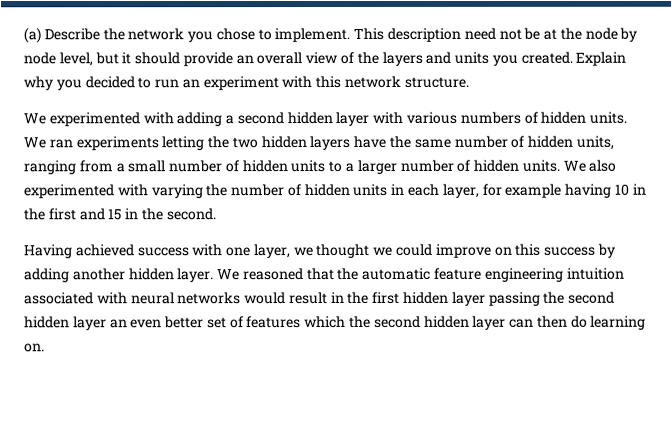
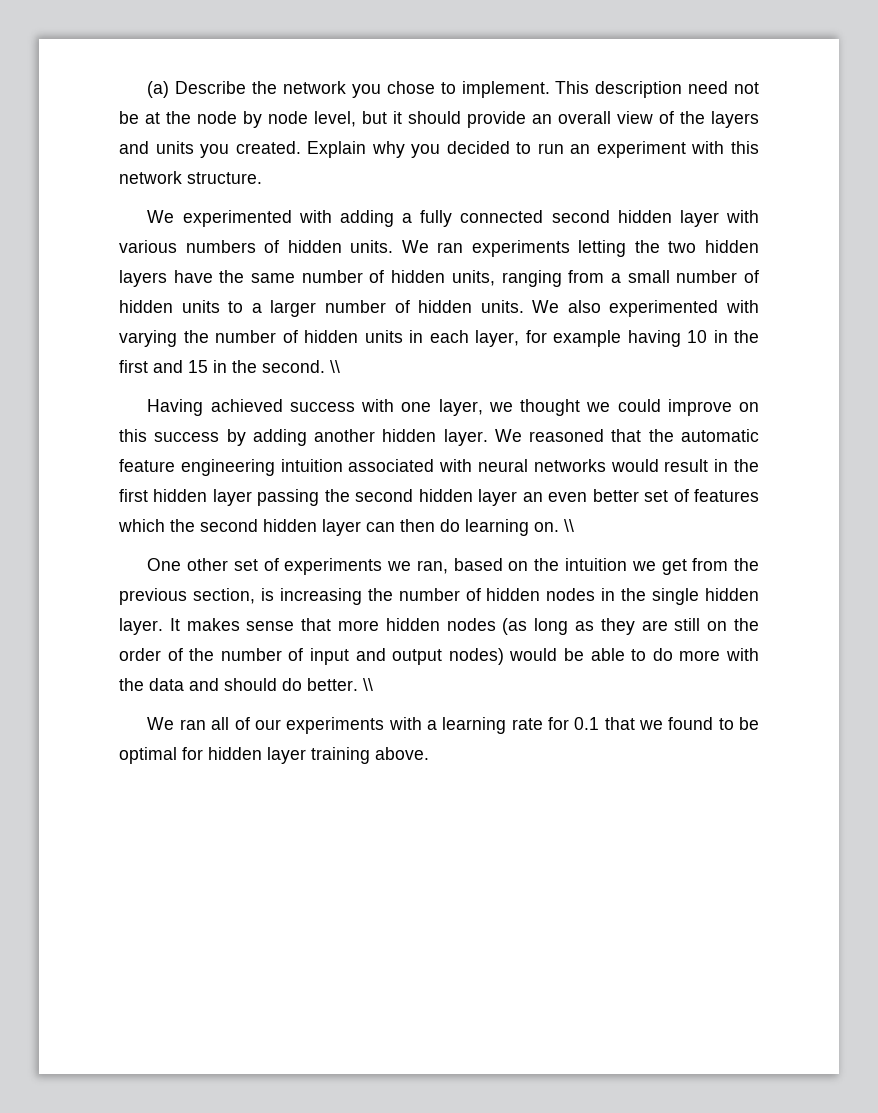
- We experimented with adding a second hidden layer with various numbers of hidden units.
+ We experimented with adding a fully connected second hidden layer with various numbers of hidden units.
- We also experimented with varying the number of hidden units in each layer, for example having 10 in the first and 15 in the second.
+ We also experimented with varying the number of hidden units in each layer, for example having 10 in the first and 15 in the second. \\
- We reasoned that the automatic feature engineering intuition associated with neural networks would result in the first hidden layer passing the second hidden layer an even better set of features which the second hidden layer can then do learning on.
+ We reasoned that the automatic feature engineering intuition associated with neural networks would result in the first hidden layer passing the second hidden layer an even better set of features which the second hidden layer can then do learning on. \\
+ One other set of experiments we ran, based on the intuition we get from the previous section, is increasing the number of hidden nodes in the single hidden layer. It makes sense that more hidden nodes (as long as they are still on the order of the number of input and output nodes) would be able to do more with the data and should do better. \\
+ We ran all of our experiments with a learning rate for 0.1 that we found to be optimal for hidden layer training above.

